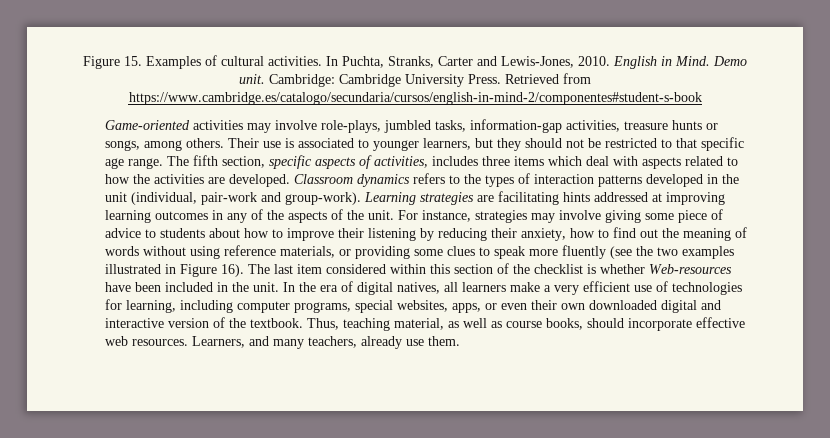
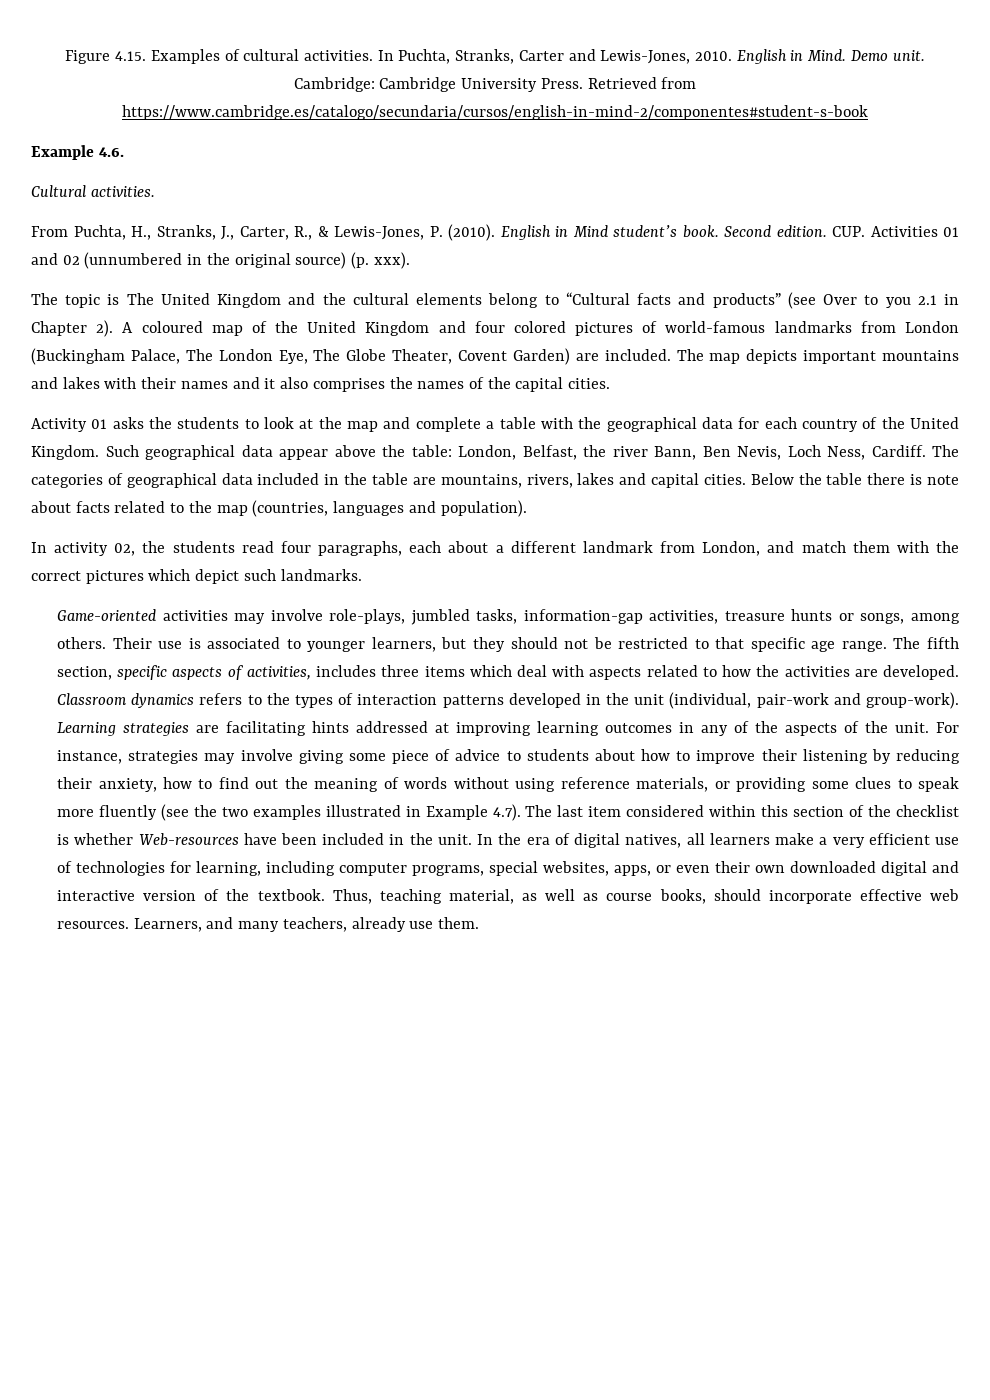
- Figure 15. Examples of cultural activities.
+ Figure 4.15. Examples of cultural activities.
+ Example 4.6.
+ Cultural activities.
+ From Puchta, H., Stranks, J., Carter, R., & Lewis-Jones, P. (2010). English in Mind student’s book. Second edition. CUP. Activities 01 and 02 (unnumbered in the original source) (p. xxx).
+ The topic is The United Kingdom and the cultural elements belong to “Cultural facts and products” (see Over to you 2.1 in Chapter 2). A coloured map of the United Kingdom and four colored pictures of world-famous landmarks from London (Buckingham Palace, The London Eye, The Globe Theater, Covent Garden) are included. The map depicts important mountains and lakes with their names and it also comprises the names of the capital cities.
+ Activity 01 asks the students to look at the map and complete a table with the geographical data for each country of the United Kingdom. Such geographical data appear above the table: London, Belfast, the river Bann, Ben Nevis, Loch Ness, Cardiff. The categories of geographical data included in the table are mountains, rivers, lakes and capital cities. Below the table there is note about facts related to the map (countries, languages and population).
+ In activity 02, the students read four paragraphs, each about a different landmark from London, and match them with the correct pictures which depict such landmarks.
- For instance, strategies may involve giving some piece of advice to students about how to improve their listening by reducing their anxiety, how to find out the meaning of words without using reference materials, or providing some clues to speak more fluently (see the two examples illustrated in Figure 16). The last item considered within this section of the checklist is whether Web-resources have been included in the unit.
+ For instance, strategies may involve giving some piece of advice to students about how to improve their listening by reducing their anxiety, how to find out the meaning of words without using reference materials, or providing some clues to speak more fluently (see the two examples illustrated in Example 4.7). The last item considered within this section of the checklist is whether Web-resources have been included in the unit.

